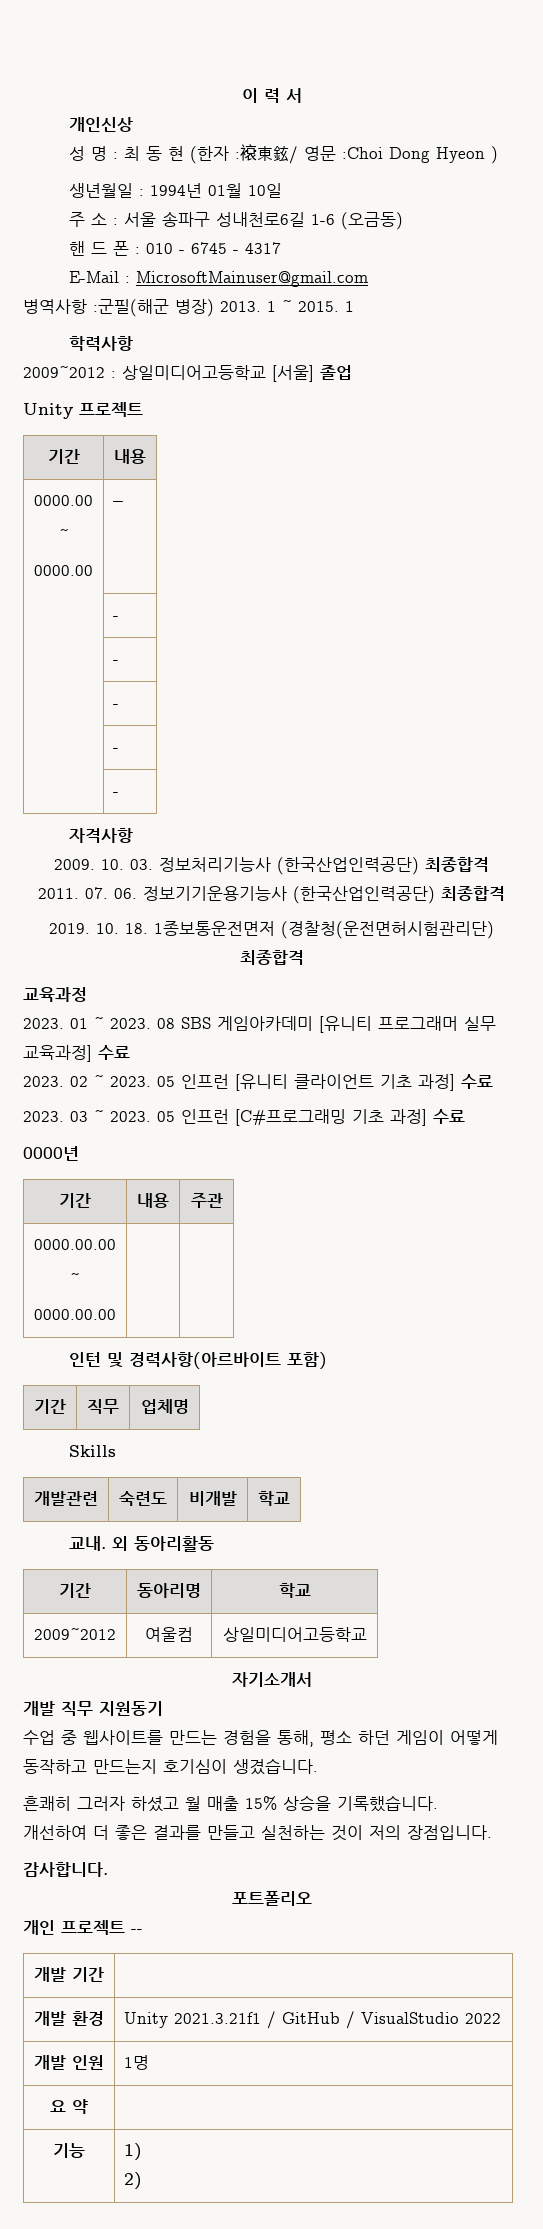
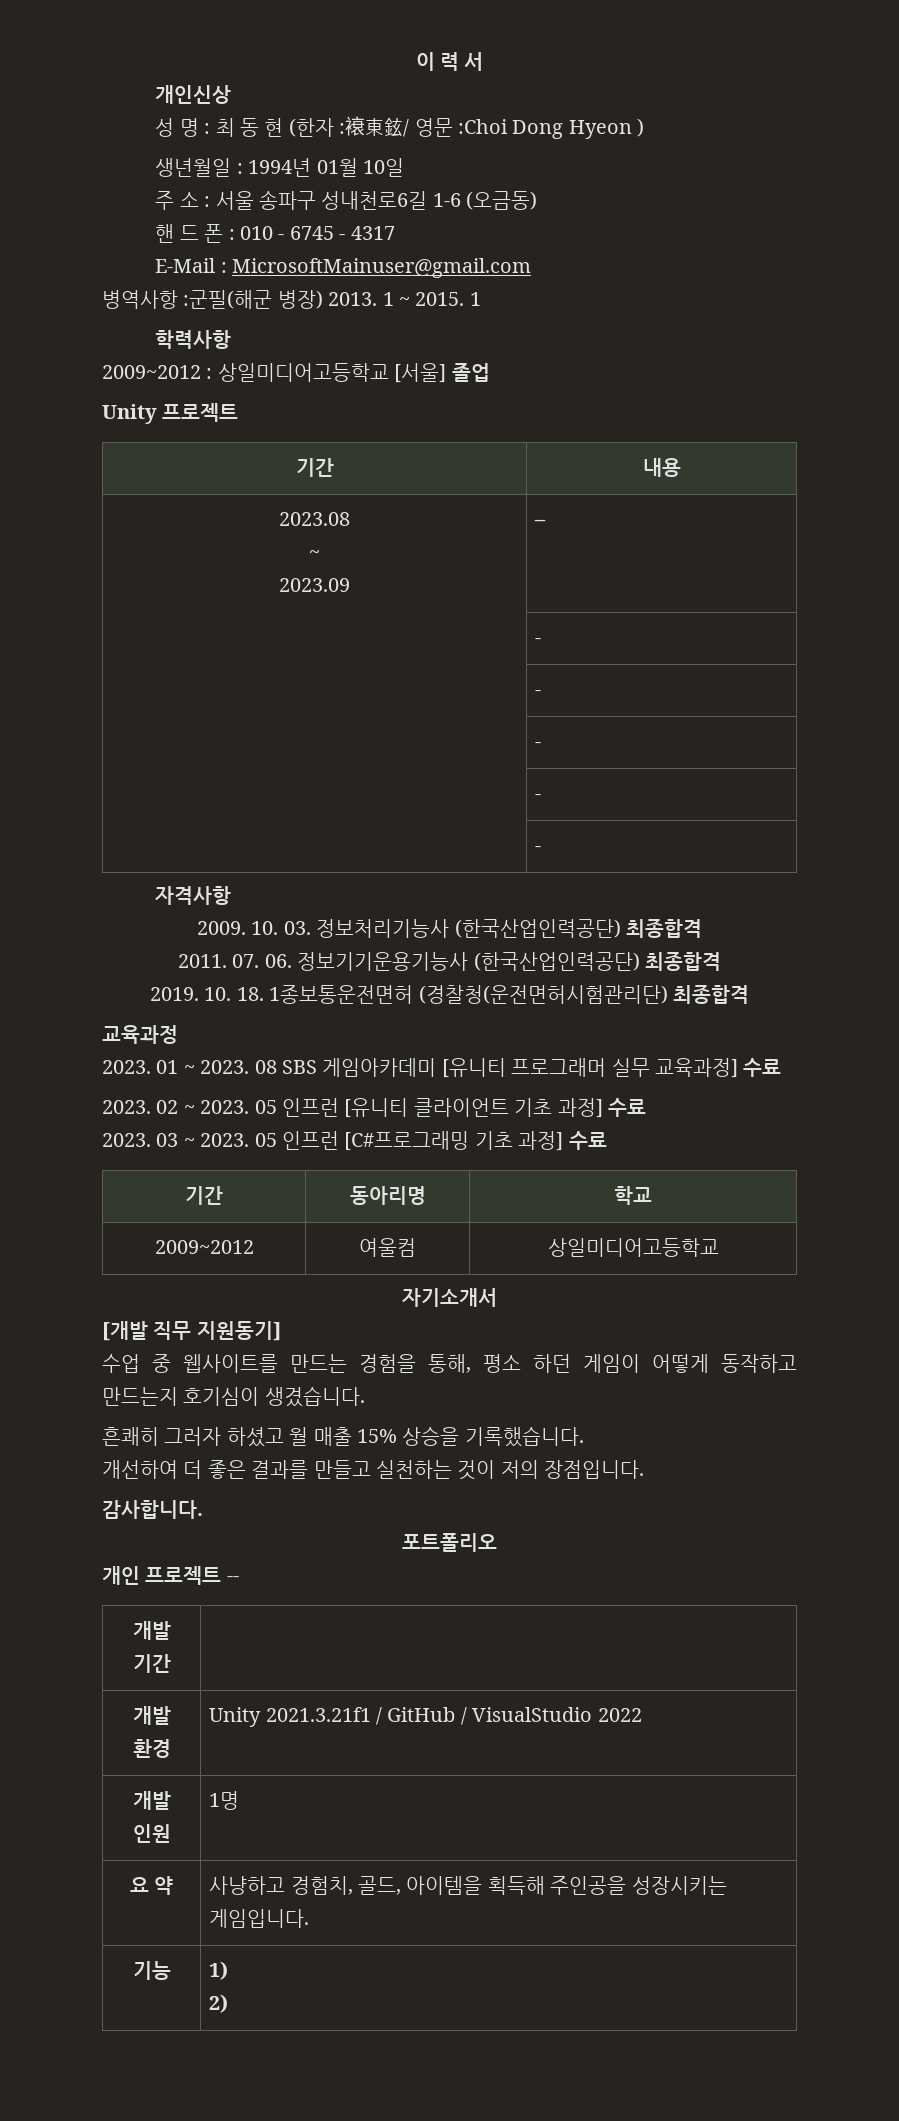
  Unity 프로젝트
  기간 | 내용
- 0000.00
+ 2023.08
  ~
- 0000.00 | –
+ 2023.09 | –
- 10. 18. 1종보통운전면저 (경찰청(운전면허시험관리단) 최종합격
+ 10. 18. 1종보통운전면허 (경찰청(운전면허시험관리단) 최종합격
- 0000년
- 기간 | 내용 | 주관
- 0000.00.00
- ~
- 0000.00.00 | |
- 인턴 및 경력사항(아르바이트 포함)
- 기간 | 직무 | 업체명
- Skills
- 개발관련 | 숙련도 | 비개발 | 학교
- 교내. 외 동아리활동
- 개발 직무 지원동기
+ [개발 직무 지원동기]
- 요 약 |
+ 요 약 | 사냥하고 경험치, 골드, 아이템을 획득해 주인공을 성장시키는 게임입니다.

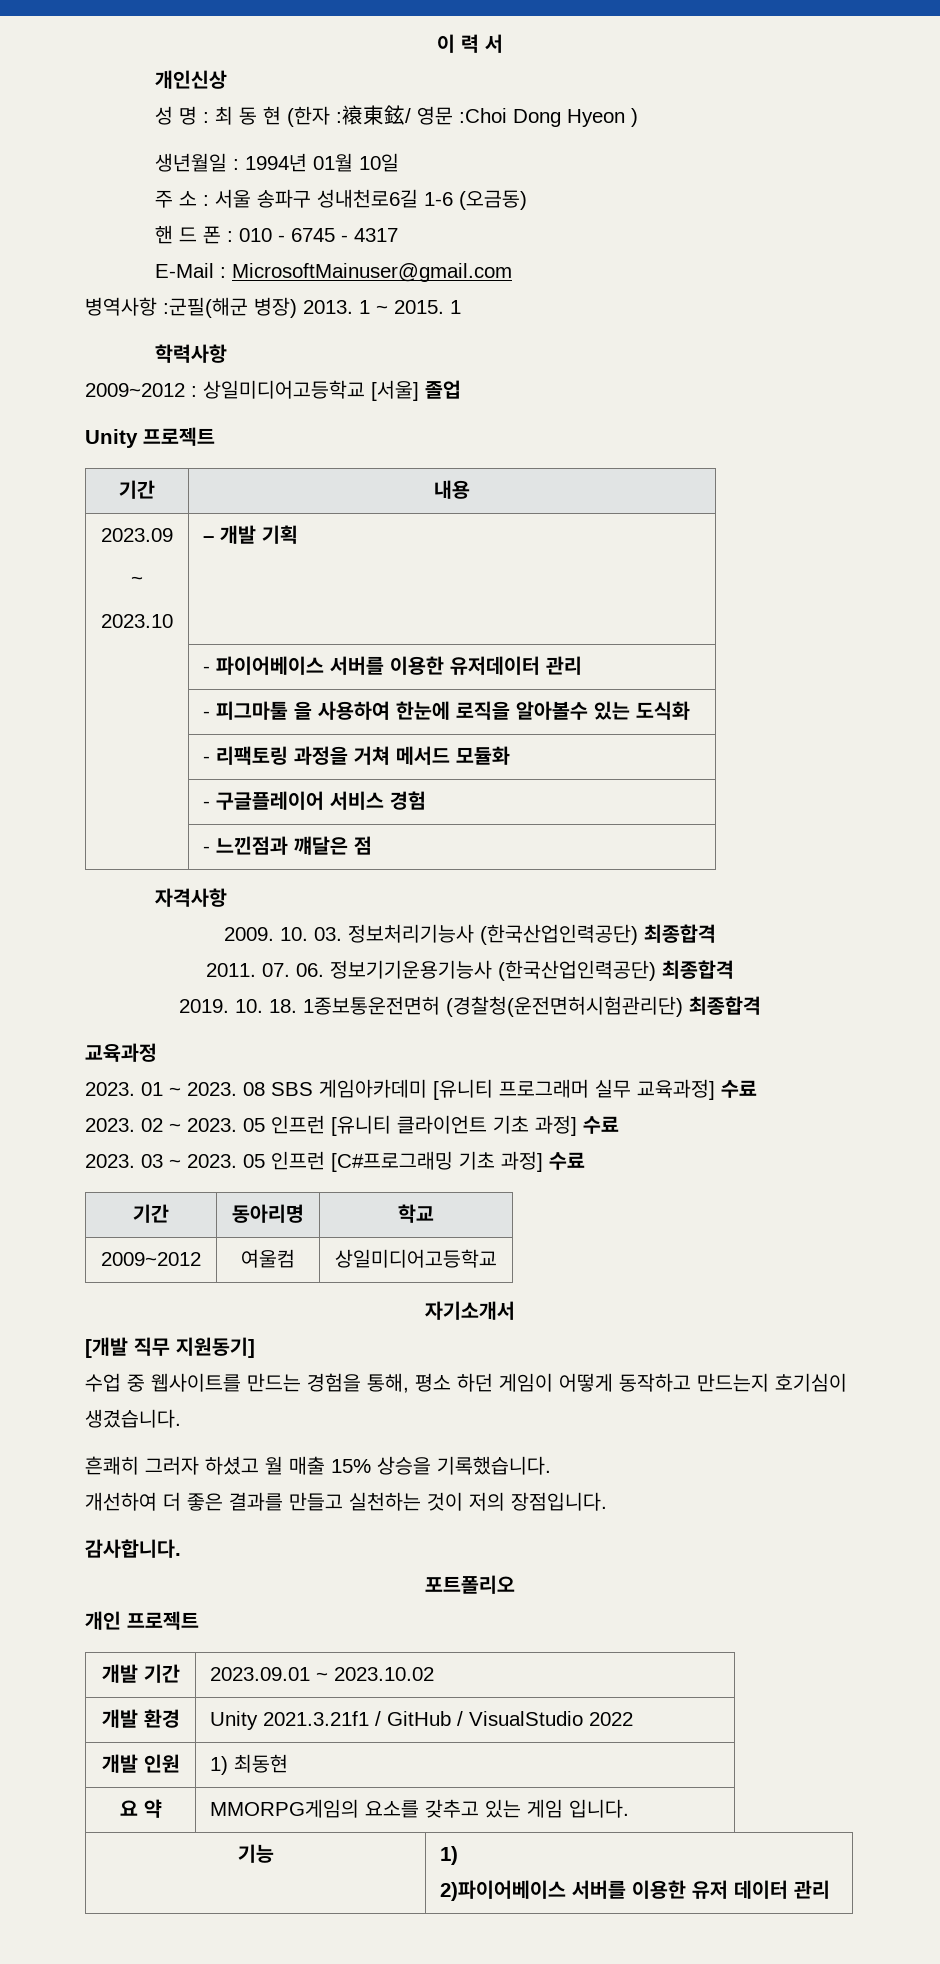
- 2023.08
+ 2023.09
  ~
- 2023.09 | –
- | -
- | -
- | -
- | -
- | -
+ 2023.10 | – 개발 기획
+ | - 파이어베이스 서버를 이용한 유저데이터 관리
+ | - 피그마툴 을 사용하여 한눈에 로직을 알아볼수 있는 도식화
+ | - 리팩토링 과정을 거쳐 메서드 모듈화
+ | - 구글플레이어 서비스 경험
+ | - 느낀점과 꺠달은 점
- 개인 프로젝트 --
+ 개인 프로젝트
- 개발 기간 |
+ 개발 기간 | 2023.09.01 ~ 2023.10.02
- 개발 인원 | 1명
+ 개발 인원 | 1) 최동현
- 요 약 | 사냥하고 경험치, 골드, 아이템을 획득해 주인공을 성장시키는 게임입니다.
+ 요 약 | MMORPG게임의 요소를 갖추고 있는 게임 입니다.
  기능 | 1)
- 2)
+ 2)파이어베이스 서버를 이용한 유저 데이터 관리

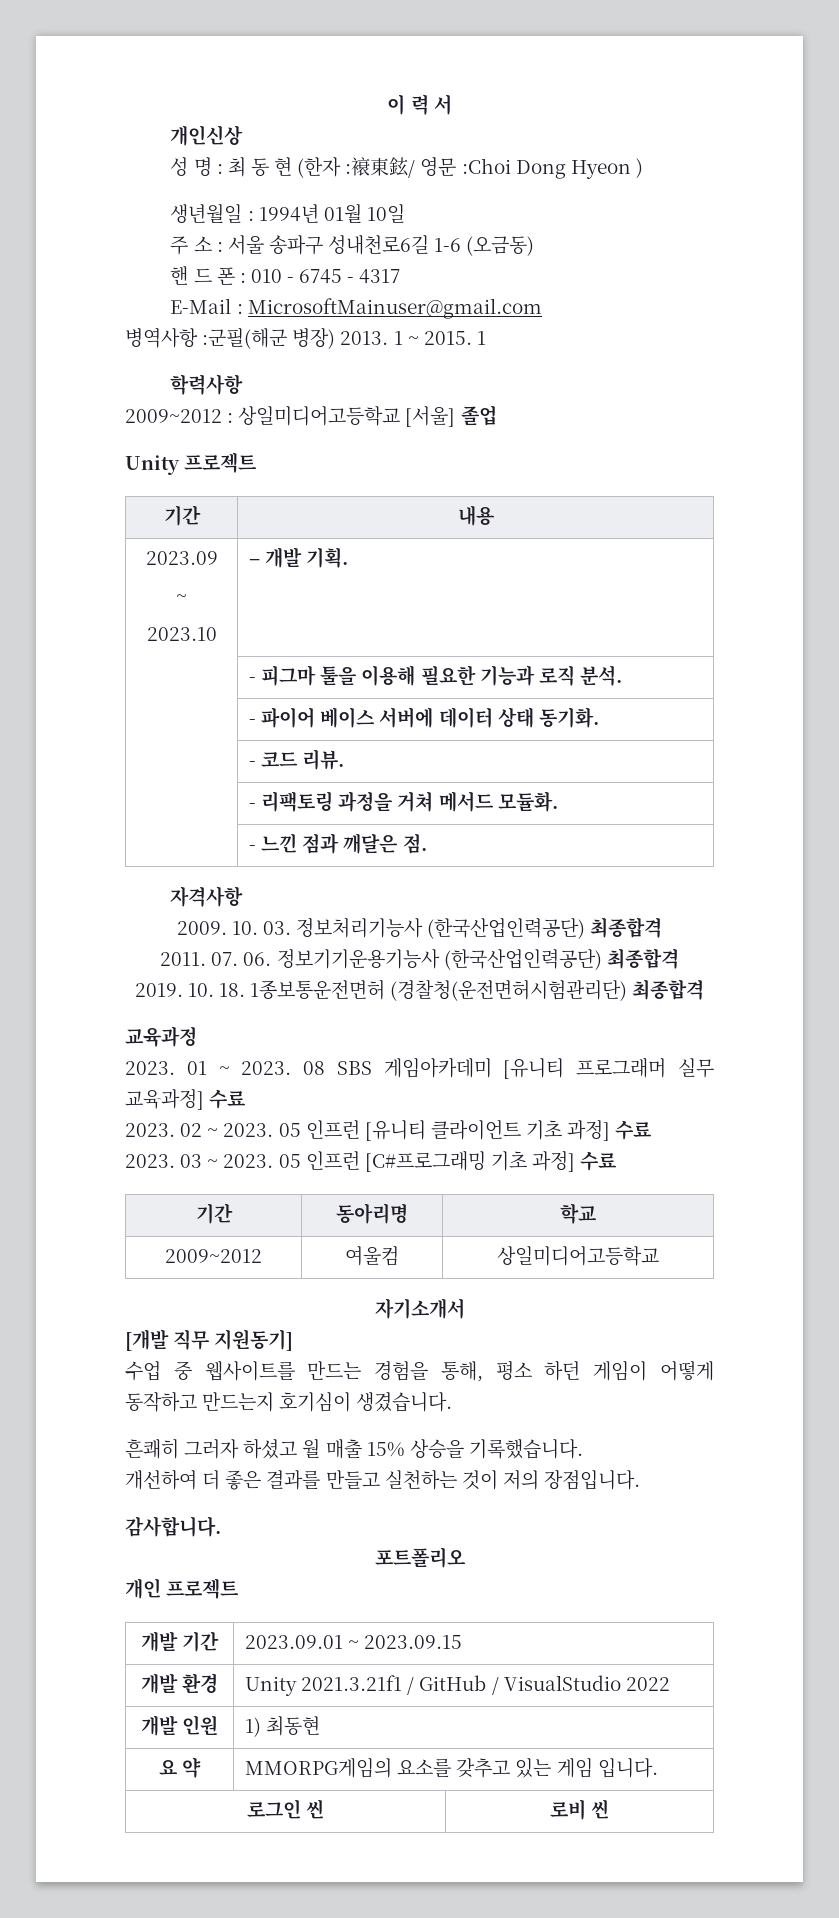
  2023.09
  ~
- 2023.10 | – 개발 기획
- | - 파이어베이스 서버를 이용한 유저데이터 관리
- | - 피그마툴 을 사용하여 한눈에 로직을 알아볼수 있는 도식화
+ 2023.10 | – 개발 기획.
+ | - 피그마 툴을 이용해 필요한 기능과 로직 분석.
+ | - 파이어 베이스 서버에 데이터 상태 동기화.
+ | - 코드 리뷰.
- | - 리팩토링 과정을 거쳐 메서드 모듈화
- | - 구글플레이어 서비스 경험
- | - 느낀점과 꺠달은 점
+ | - 리팩토링 과정을 거쳐 메서드 모듈화.
+ | - 느낀 점과 깨달은 점.
- 개발 기간 | 2023.09.01 ~ 2023.10.02
+ 개발 기간 | 2023.09.01 ~ 2023.09.15
- 기능 | 1)
- 2)파이어베이스 서버를 이용한 유저 데이터 관리
+ 로그인 씬 | 로비 씬

